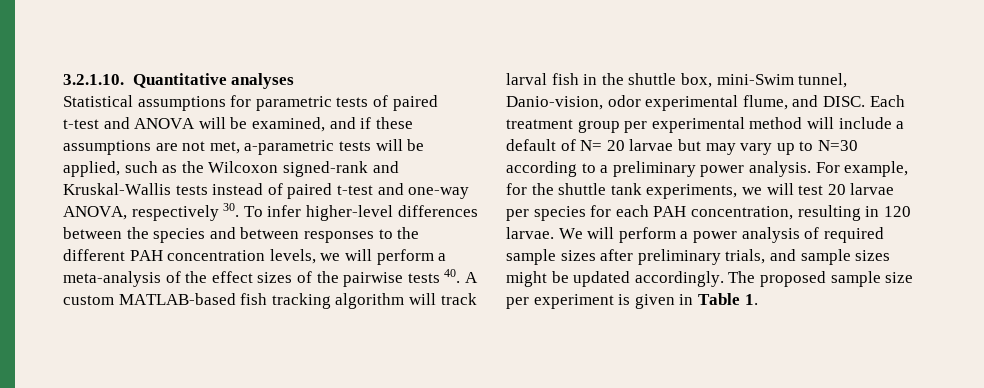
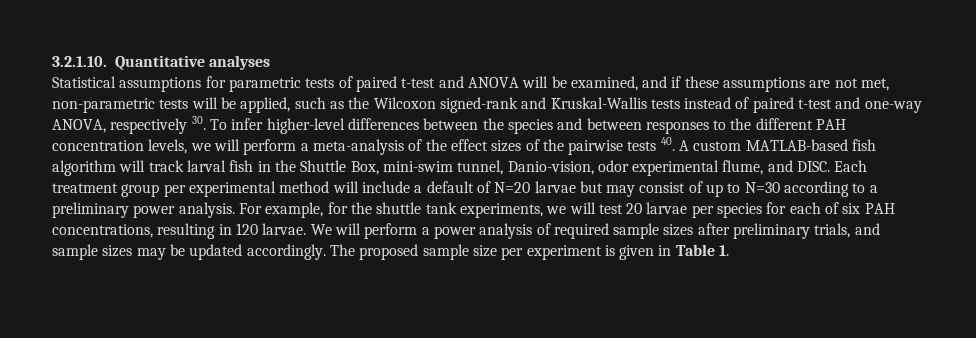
- Statistical assumptions for parametric tests of paired t-test and ANOVA will be examined, and if these assumptions are not met, a-parametric tests will be applied, such as the Wilcoxon signed-rank and Kruskal-Wallis tests instead of paired t-test and one-way ANOVA, respectively 30. To infer higher-level differences between the species and between responses to the different PAH concentration levels, we will perform a meta-analysis of the effect sizes of the pairwise tests 40. A custom MATLAB-based fish tracking algorithm will track larval fish in the shuttle box, mini-Swim tunnel, Danio-vision, odor experimental flume, and DISC.
+ Statistical assumptions for parametric tests of paired t-test and ANOVA will be examined, and if these assumptions are not met, non-parametric tests will be applied, such as the Wilcoxon signed-rank and Kruskal-Wallis tests instead of paired t-test and one-way ANOVA, respectively 30. To infer higher-level differences between the species and between responses to the different PAH concentration levels, we will perform a meta-analysis of the effect sizes of the pairwise tests 40. A custom MATLAB-based fish algorithm will track larval fish in the Shuttle Box, mini-swim tunnel, Danio-vision, odor experimental flume, and DISC.
- Each treatment group per experimental method will include a default of N= 20 larvae but may vary up to N=30 according to a preliminary power analysis.
+ Each treatment group per experimental method will include a default of N=20 larvae but may consist of up to N=30 according to a preliminary power analysis.
- For example, for the shuttle tank experiments, we will test 20 larvae per species for each PAH concentration, resulting in 120 larvae.
+ For example, for the shuttle tank experiments, we will test 20 larvae per species for each of six PAH concentrations, resulting in 120 larvae.
- We will perform a power analysis of required sample sizes after preliminary trials, and sample sizes might be updated accordingly.
+ We will perform a power analysis of required sample sizes after preliminary trials, and sample sizes may be updated accordingly.

